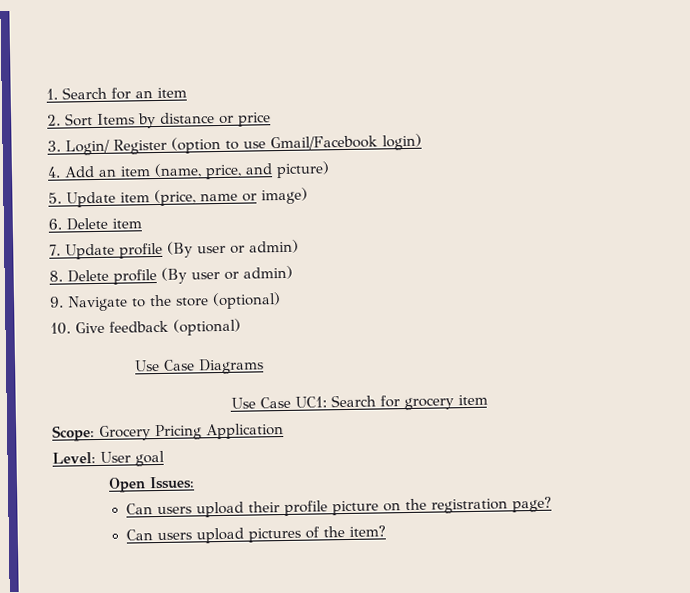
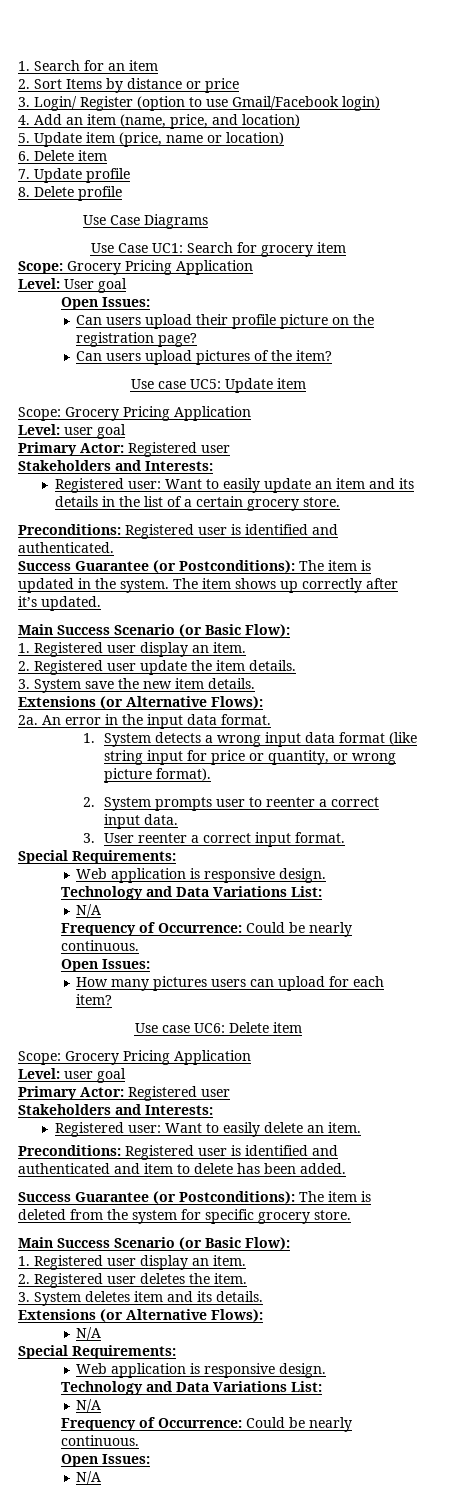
- 4. Add an item (name, price, and picture)
+ 4. Add an item (name, price, and location)
- 5. Update item (price, name or image)
+ 5. Update item (price, name or location)
- 7. Update profile (By user or admin)
+ 7. Update profile
- 8. Delete profile (By user or admin)
- 9. Navigate to the store (optional)
- 10. Give feedback (optional)
+ 8. Delete profile
+ Use case UC5: Update item
+ Scope: Grocery Pricing Application
+ Level: user goal
+ Primary Actor: Registered user
+ Stakeholders and Interests:
+ Registered user: Want to easily update an item and its details in the list of a certain grocery store.
+ Preconditions: Registered user is identified and authenticated.
+ Success Guarantee (or Postconditions): The item is updated in the system. The item shows up correctly after it’s updated.
+ Main Success Scenario (or Basic Flow):
+ 1. Registered user display an item.
+ 2. Registered user update the item details.
+ 3. System save the new item details.
+ Extensions (or Alternative Flows):
+ 2a. An error in the input data format.
+ 1. System detects a wrong input data format (like string input for price or quantity, or wrong picture format).
+ 2. System prompts user to reenter a correct input data.
+ 3. User reenter a correct input format.
+ Special Requirements:
+ Web application is responsive design.
+ Technology and Data Variations List:
+ N/A
+ Frequency of Occurrence: Could be nearly continuous.
+ Open Issues:
+ How many pictures users can upload for each item?
+ Use case UC6: Delete item
+ Scope: Grocery Pricing Application
+ Level: user goal
+ Primary Actor: Registered user
+ Stakeholders and Interests:
+ Registered user: Want to easily delete an item.
+ Preconditions: Registered user is identified and authenticated and item to delete has been added.
+ Success Guarantee (or Postconditions): The item is deleted from the system for specific grocery store.
+ Main Success Scenario (or Basic Flow):
+ 1. Registered user display an item.
+ 2. Registered user deletes the item.
+ 3. System deletes item and its details.
+ Extensions (or Alternative Flows):
+ N/A
+ Special Requirements:
+ Web application is responsive design.
+ Technology and Data Variations List:
+ N/A
+ Frequency of Occurrence: Could be nearly continuous.
+ Open Issues:
+ N/A

